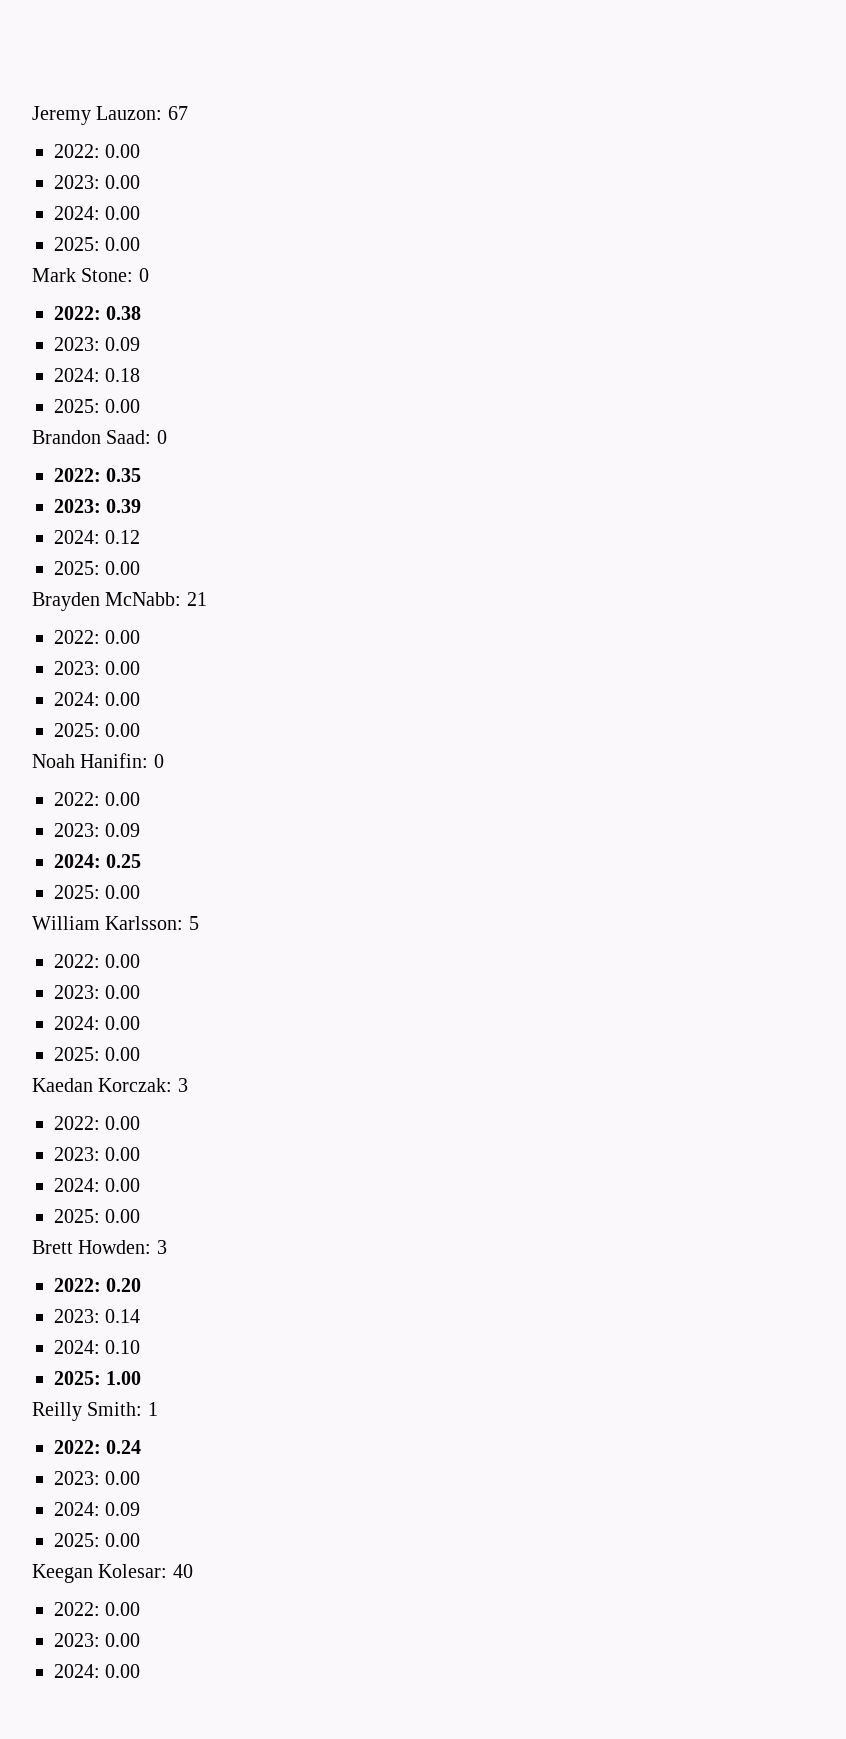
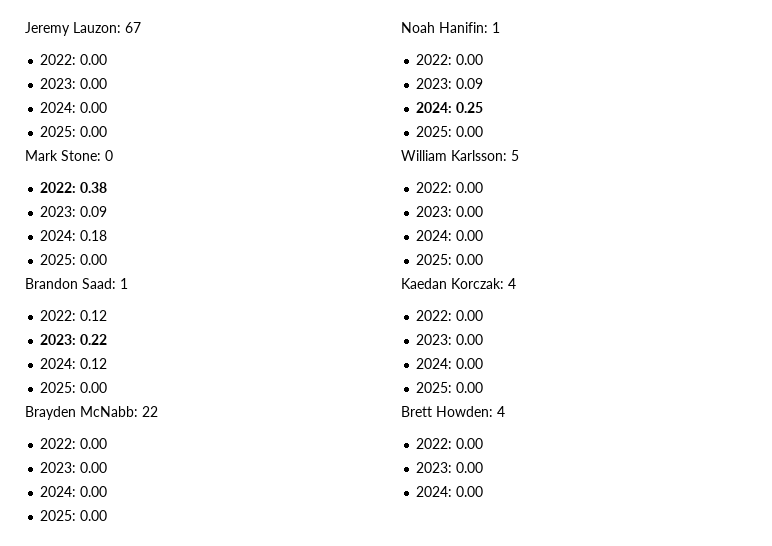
- Brandon Saad: 0
- 2022: 0.35
- 2023: 0.39
+ Brandon Saad: 1
+ 2022: 0.12
+ 2023: 0.22
- Brayden McNabb: 21
+ Brayden McNabb: 22
- Noah Hanifin: 0
+ Noah Hanifin: 1
- Kaedan Korczak: 3
+ Kaedan Korczak: 4
- Brett Howden: 3
- 2022: 0.20
- 2023: 0.14
- 2024: 0.10
- 2025: 1.00
- Reilly Smith: 1
- 2022: 0.24
- 2023: 0.00
- 2024: 0.09
- 2025: 0.00
- Keegan Kolesar: 40
+ Brett Howden: 4

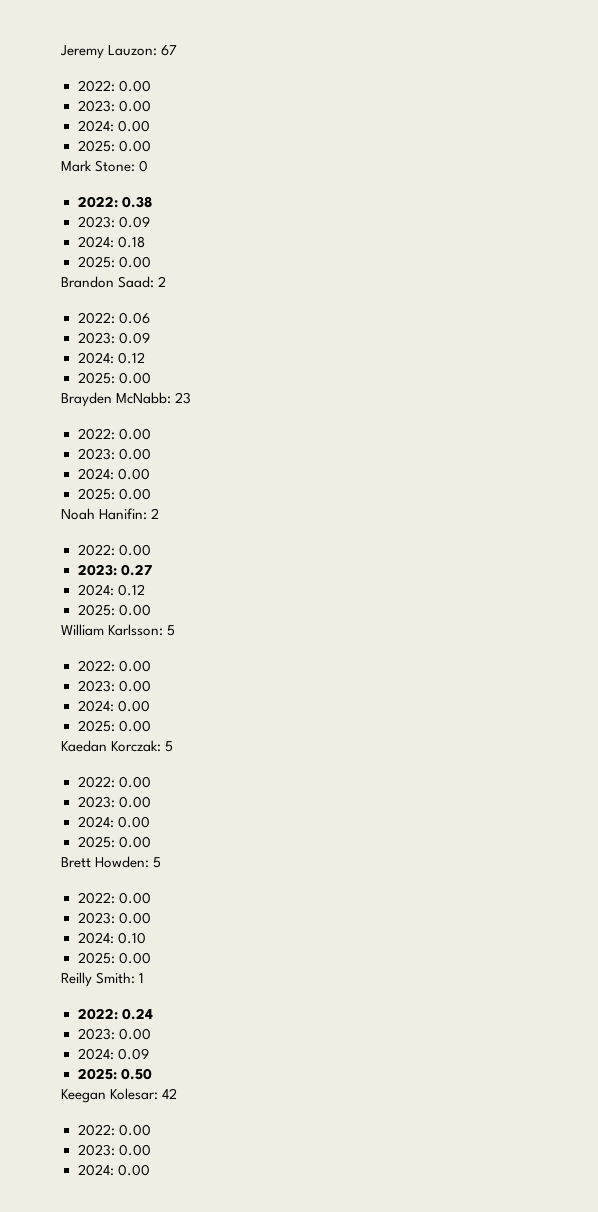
- Brandon Saad: 1
- 2022: 0.12
- 2023: 0.22
+ Brandon Saad: 2
+ 2022: 0.06
+ 2023: 0.09
- Brayden McNabb: 22
+ Brayden McNabb: 23
- Noah Hanifin: 1
+ Noah Hanifin: 2
  2022: 0.00
- 2023: 0.09
- 2024: 0.25
+ 2023: 0.27
+ 2024: 0.12
- Kaedan Korczak: 4
+ Kaedan Korczak: 5
- Brett Howden: 4
+ Brett Howden: 5
+ 2022: 0.00
+ 2023: 0.00
+ 2024: 0.10
+ 2025: 0.00
+ Reilly Smith: 1
+ 2022: 0.24
+ 2023: 0.00
+ 2024: 0.09
+ 2025: 0.50
+ Keegan Kolesar: 42

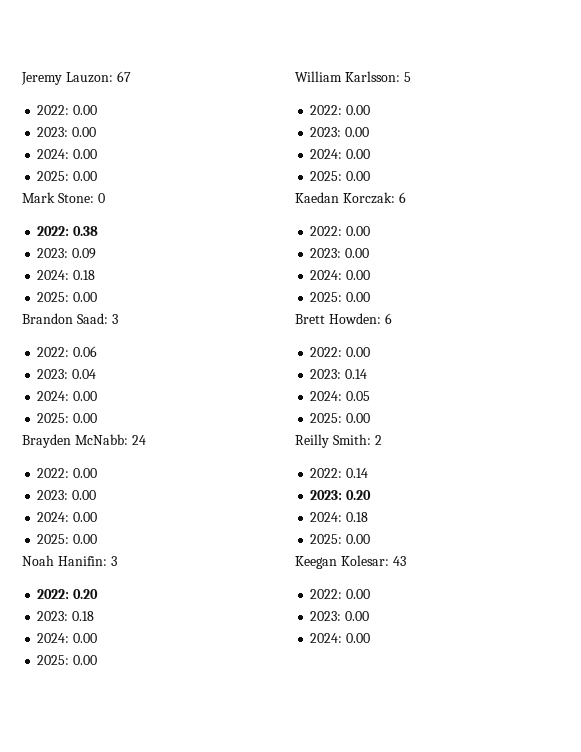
- Brandon Saad: 2
+ Brandon Saad: 3
  2022: 0.06
- 2023: 0.09
- 2024: 0.12
+ 2023: 0.04
+ 2024: 0.00
- Brayden McNabb: 23
+ Brayden McNabb: 24
- Noah Hanifin: 2
- 2022: 0.00
- 2023: 0.27
- 2024: 0.12
+ Noah Hanifin: 3
+ 2022: 0.20
+ 2023: 0.18
+ 2024: 0.00
- Kaedan Korczak: 5
+ Kaedan Korczak: 6
- Brett Howden: 5
+ Brett Howden: 6
  2022: 0.00
- 2023: 0.00
- 2024: 0.10
+ 2023: 0.14
+ 2024: 0.05
- Reilly Smith: 1
- 2022: 0.24
- 2023: 0.00
- 2024: 0.09
- 2025: 0.50
+ Reilly Smith: 2
+ 2022: 0.14
+ 2023: 0.20
+ 2024: 0.18
+ 2025: 0.00
- Keegan Kolesar: 42
+ Keegan Kolesar: 43

